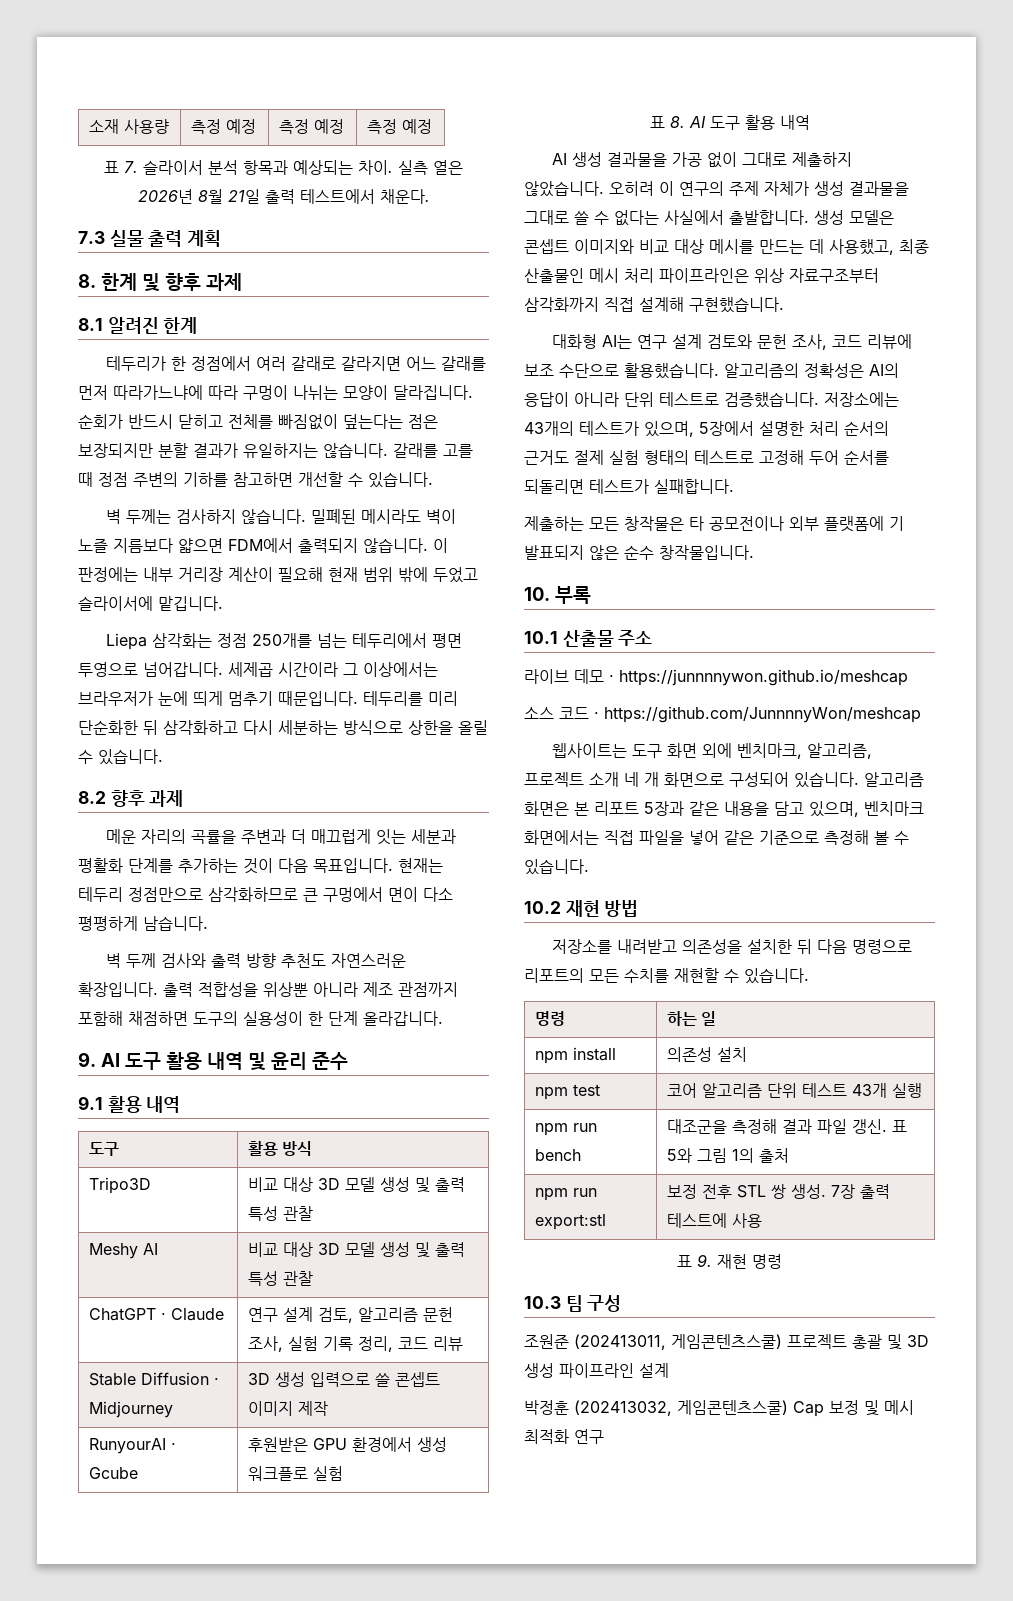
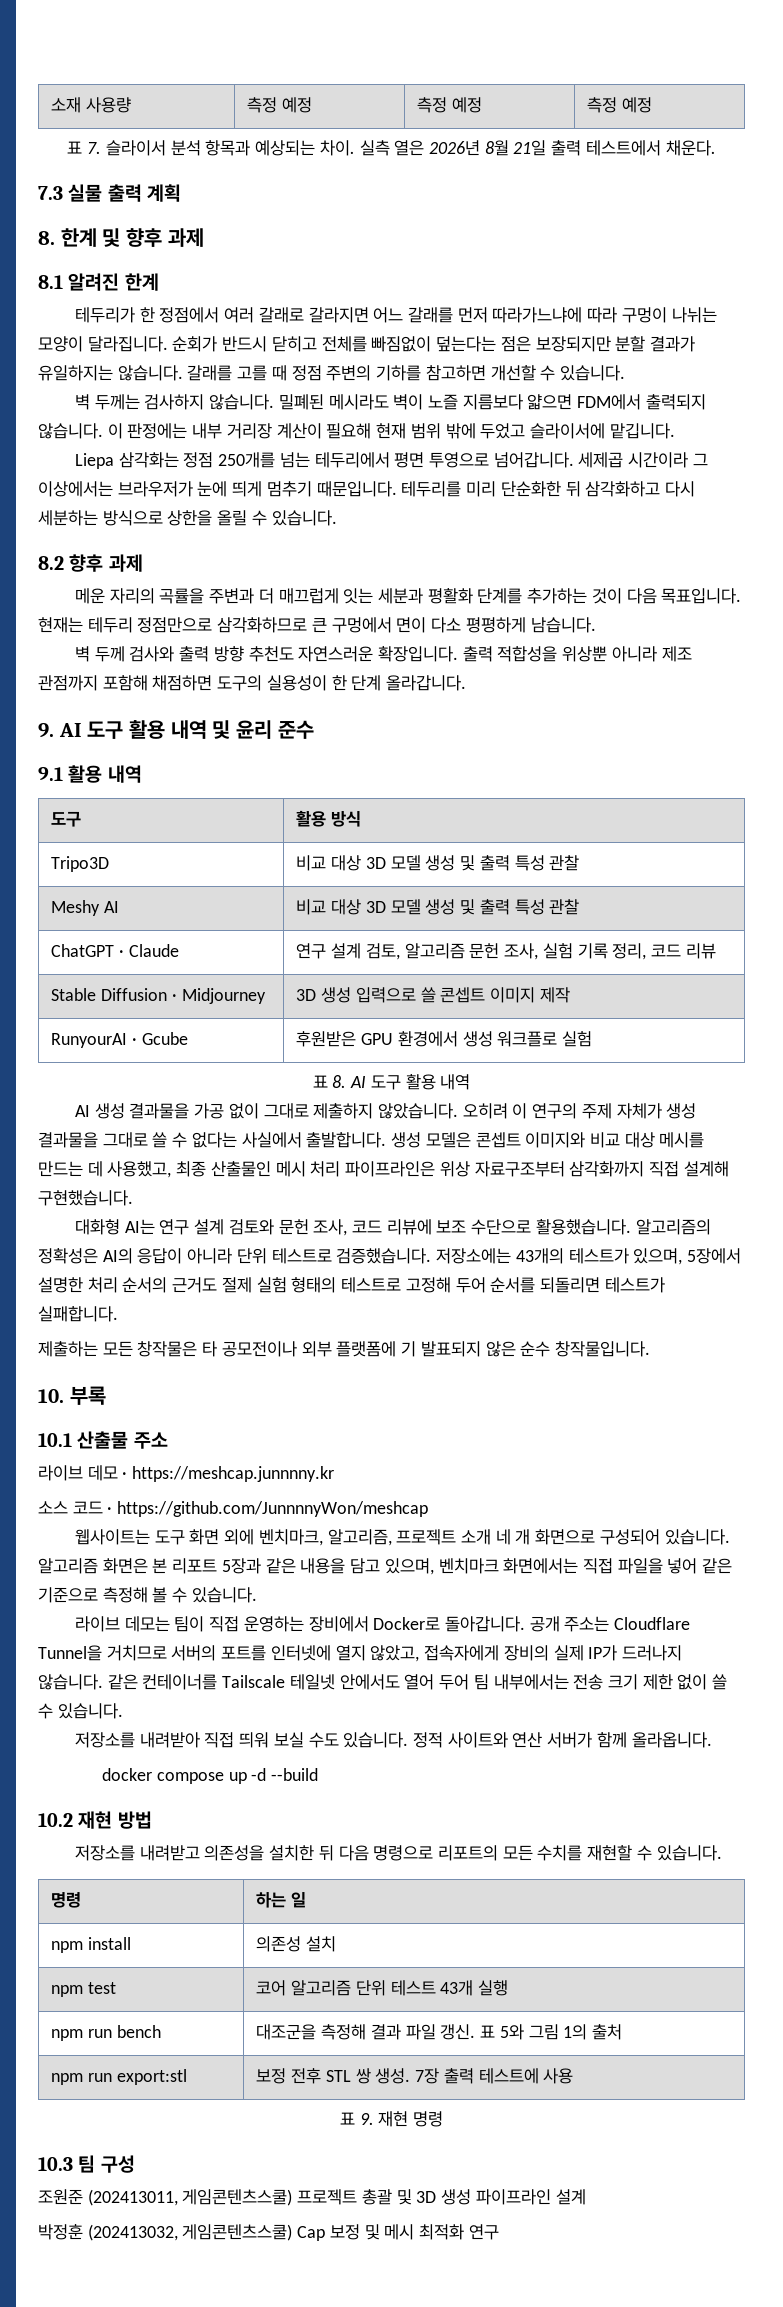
- 라이브 데모 · https://junnnnywon.github.io/meshcap
+ 라이브 데모 · https://meshcap.junnnny.kr
+ 라이브 데모는 팀이 직접 운영하는 장비에서 Docker로 돌아갑니다. 공개 주소는 Cloudflare Tunnel을 거치므로 서버의 포트를 인터넷에 열지 않았고, 접속자에게 장비의 실제 IP가 드러나지 않습니다. 같은 컨테이너를 Tailscale 테일넷 안에서도 열어 두어 팀 내부에서는 전송 크기 제한 없이 쓸 수 있습니다.
+ 저장소를 내려받아 직접 띄워 보실 수도 있습니다. 정적 사이트와 연산 서버가 함께 올라옵니다.
+ docker compose up -d --build

